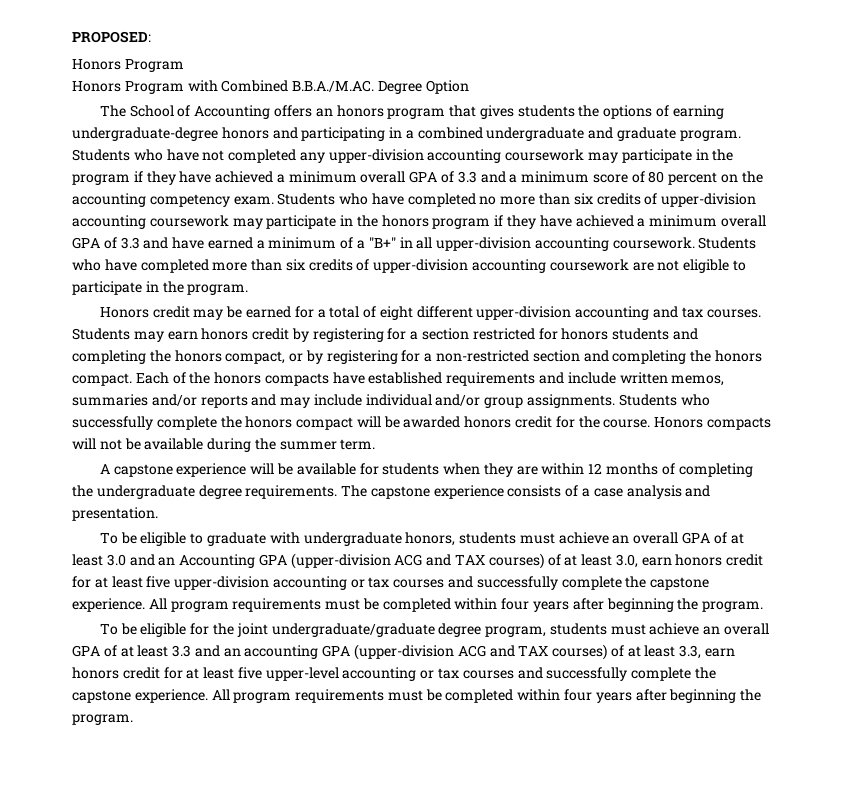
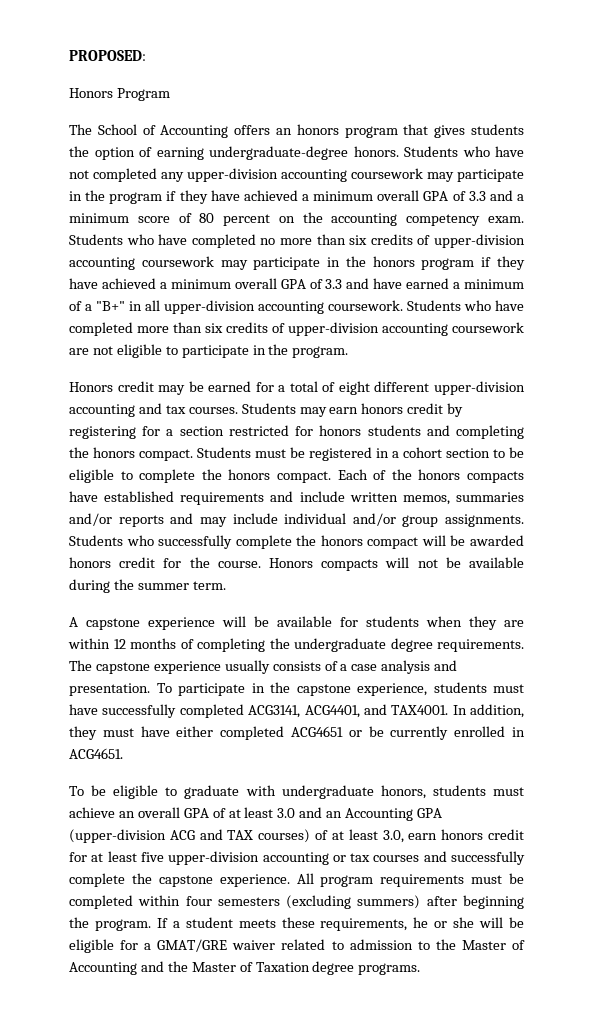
- Honors Program with Combined B.B.A./M.AC. Degree Option
- The School of Accounting offers an honors program that gives students the options of earning undergraduate-degree honors and participating in a combined undergraduate and graduate program.
+ The School of Accounting offers an honors program that gives students the option of earning undergraduate-degree honors.
- Students may earn honors credit by registering for a section restricted for honors students and completing the honors compact, or by registering for a non-restricted section and completing the honors compact.
+ Students may earn honors credit by registering for a section restricted for honors students and completing the honors compact. Students must be registered in a cohort section to be eligible to complete the honors compact.
- The capstone experience consists of a case analysis and presentation.
+ The capstone experience usually consists of a case analysis and presentation. To participate in the capstone experience, students must have successfully completed ACG3141, ACG4401, and TAX4001. In addition, they must have either completed ACG4651 or be currently enrolled in ACG4651.
- To be eligible to graduate with undergraduate honors, students must achieve an overall GPA of at least 3.0 and an Accounting GPA (upper-division ACG and TAX courses) of at least 3.0, earn honors credit for at least five upper-division accounting or tax courses and successfully complete the capstone experience. All program requirements must be completed within four years after beginning the program.
- To be eligible for the joint undergraduate/graduate degree program, students must achieve an overall GPA of at least 3.3 and an accounting GPA (upper-division ACG and TAX courses) of at least 3.3, earn honors credit for at least five upper-level accounting or tax courses and successfully complete the capstone experience. All program requirements must be completed within four years after beginning the program.
+ To be eligible to graduate with undergraduate honors, students must achieve an overall GPA of at least 3.0 and an Accounting GPA (upper-division ACG and TAX courses) of at least 3.0, earn honors credit for at least five upper-division accounting or tax courses and successfully complete the capstone experience. All program requirements must be completed within four semesters (excluding summers) after beginning the program. If a student meets these requirements, he or she will be eligible for a GMAT/GRE waiver related to admission to the Master of Accounting and the Master of Taxation degree programs.

